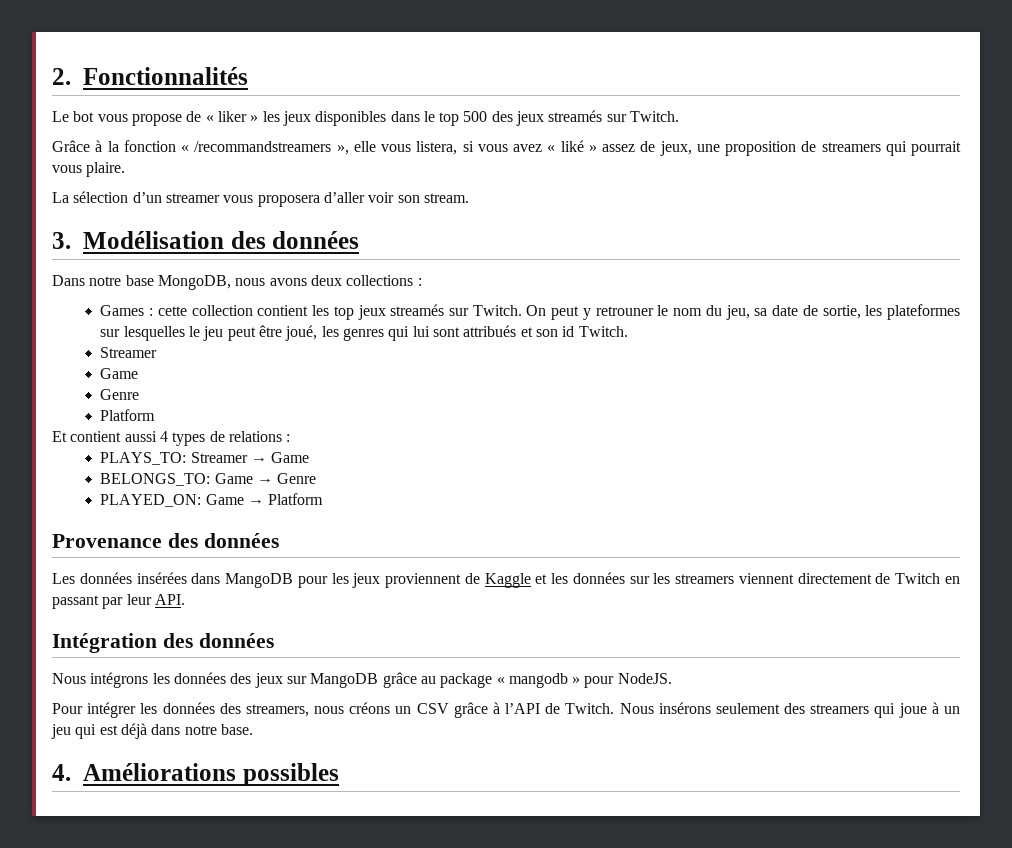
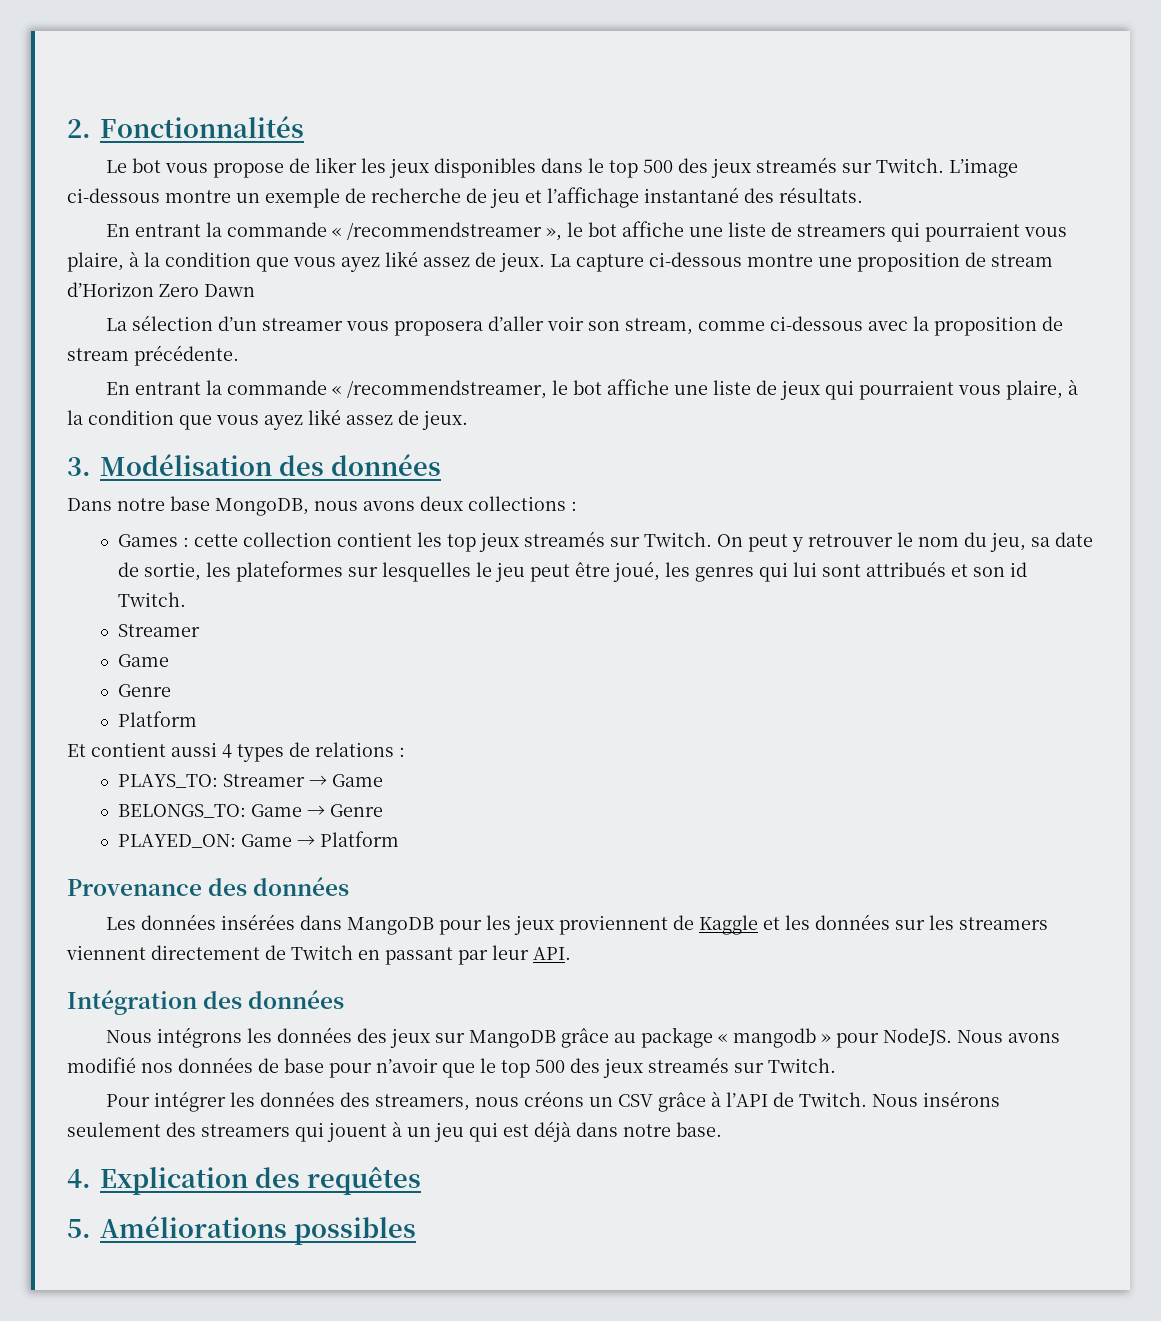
- Le bot vous propose de « liker » les jeux disponibles dans le top 500 des jeux streamés sur Twitch.
- Grâce à la fonction « /recommandstreamers », elle vous listera, si vous avez « liké » assez de jeux, une proposition de streamers qui pourrait vous plaire.
+ Le bot vous propose de liker les jeux disponibles dans le top 500 des jeux streamés sur Twitch. L’image ci-dessous montre un exemple de recherche de jeu et l’affichage instantané des résultats.
+ En entrant la commande « /recommendstreamer », le bot affiche une liste de streamers qui pourraient vous plaire, à la condition que vous ayez liké assez de jeux. La capture ci-dessous montre une proposition de stream d’Horizon Zero Dawn
- La sélection d’un streamer vous proposera d’aller voir son stream.
+ La sélection d’un streamer vous proposera d’aller voir son stream, comme ci-dessous avec la proposition de stream précédente.
+ En entrant la commande « /recommendstreamer, le bot affiche une liste de jeux qui pourraient vous plaire, à la condition que vous ayez liké assez de jeux.
- On peut y retrouner le nom du jeu, sa date de sortie, les plateformes sur lesquelles le jeu peut être joué, les genres qui lui sont attribués et son id Twitch.
+ On peut y retrouver le nom du jeu, sa date de sortie, les plateformes sur lesquelles le jeu peut être joué, les genres qui lui sont attribués et son id Twitch.
+ Nous avons modifié nos données de base pour n’avoir que le top 500 des jeux streamés sur Twitch.
- Nous insérons seulement des streamers qui joue à un jeu qui est déjà dans notre base.
+ Nous insérons seulement des streamers qui jouent à un jeu qui est déjà dans notre base.
- 4. Améliorations possibles
+ 4. Explication des requêtes
+ 5. Améliorations possibles

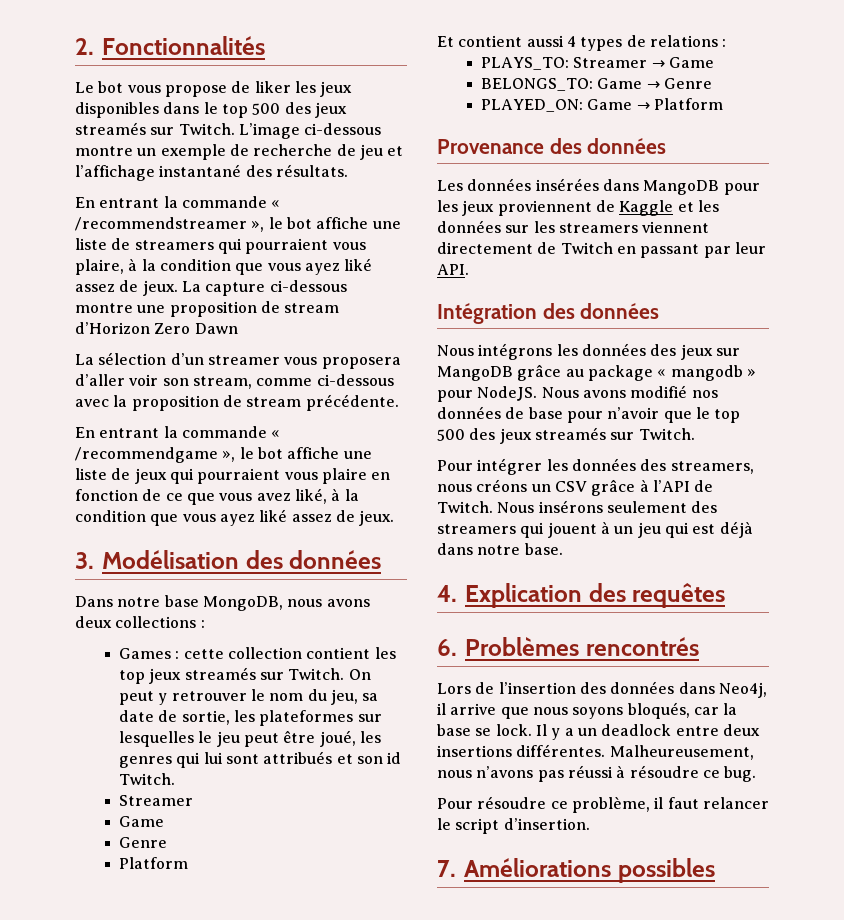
- En entrant la commande « /recommendstreamer, le bot affiche une liste de jeux qui pourraient vous plaire, à la condition que vous ayez liké assez de jeux.
+ En entrant la commande « /recommendgame », le bot affiche une liste de jeux qui pourraient vous plaire en fonction de ce que vous avez liké, à la condition que vous ayez liké assez de jeux.
- 5. Améliorations possibles
+ 6. Problèmes rencontrés
+ Lors de l’insertion des données dans Neo4j, il arrive que nous soyons bloqués, car la base se lock. Il y a un deadlock entre deux insertions différentes. Malheureusement, nous n’avons pas réussi à résoudre ce bug.
+ Pour résoudre ce problème, il faut relancer le script d’insertion.
+ 7. Améliorations possibles

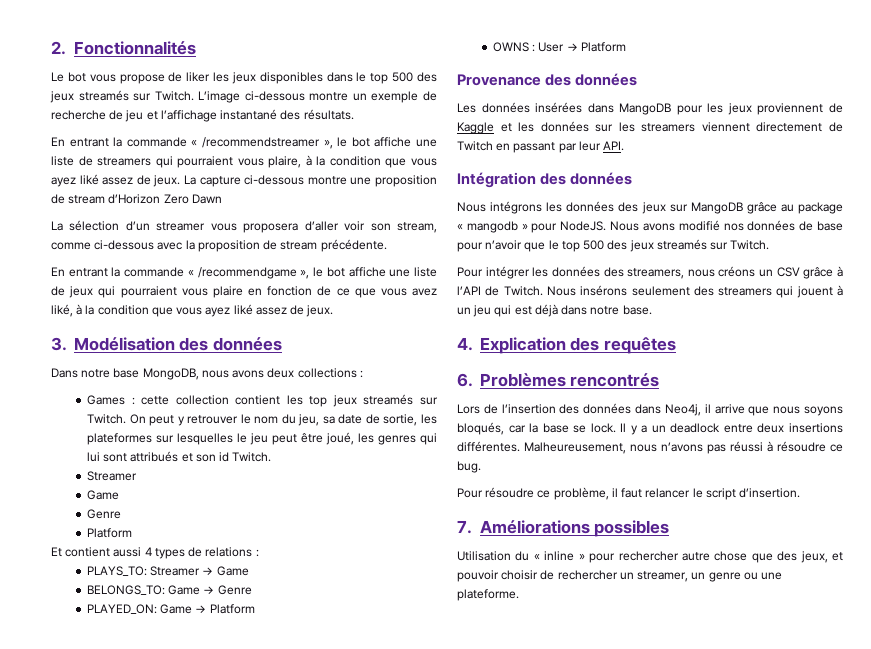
+ OWNS : User → Platform
+ Utilisation du « inline » pour rechercher autre chose que des jeux, et pouvoir choisir de rechercher un streamer, un genre ou une plateforme.

